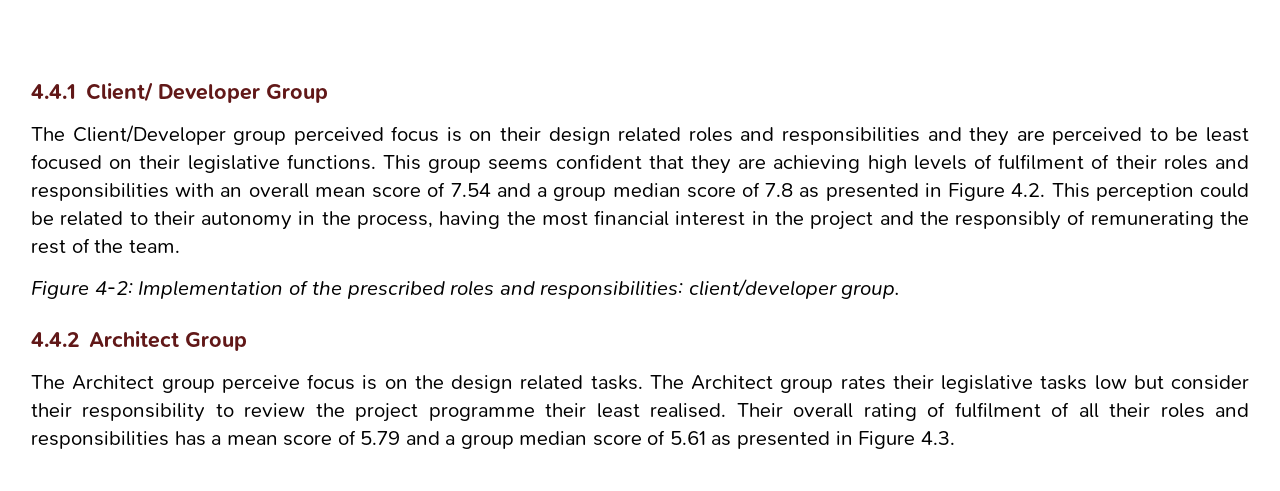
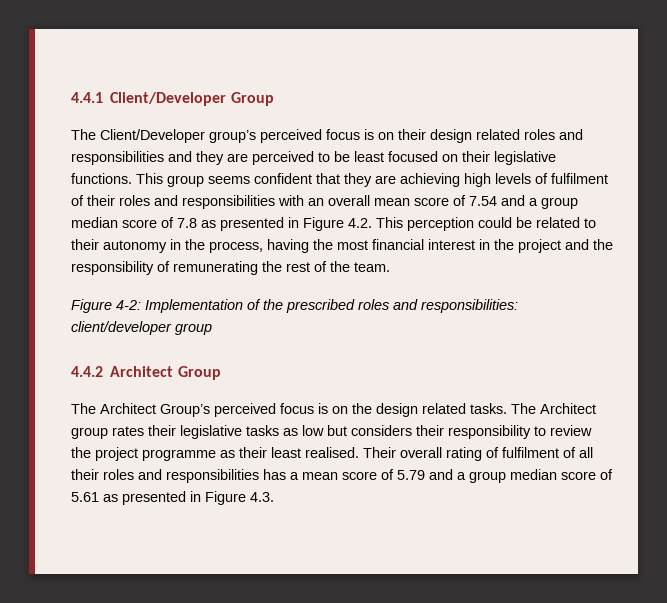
- 4.4.1 Client/ Developer Group
+ 4.4.1 Client/Developer Group
- The Client/Developer group perceived focus is on their design related roles and responsibilities and they are perceived to be least focused on their legislative functions.
+ The Client/Developer group’s perceived focus is on their design related roles and responsibilities and they are perceived to be least focused on their legislative functions.
- This group seems confident that they are achieving high levels of fulfilment of their roles and responsibilities with an overall mean score of 7.54 and a group median score of 7.8 as presented in Figure 4.2. This perception could be related to their autonomy in the process, having the most financial interest in the project and the responsibly of remunerating the rest of the team.
+ This group seems confident that they are achieving high levels of fulfilment of their roles and responsibilities with an overall mean score of 7.54 and a group median score of 7.8 as presented in Figure 4.2. This perception could be related to their autonomy in the process, having the most financial interest in the project and the responsibility of remunerating the rest of the team.
- Figure 4-2: Implementation of the prescribed roles and responsibilities: client/developer group.
+ Figure 4-2: Implementation of the prescribed roles and responsibilities: client/developer group
- The Architect group perceive focus is on the design related tasks.
+ The Architect Group’s perceived focus is on the design related tasks.
- The Architect group rates their legislative tasks low but consider their responsibility to review the project programme their least realised.
+ The Architect group rates their legislative tasks as low but considers their responsibility to review the project programme as their least realised.

